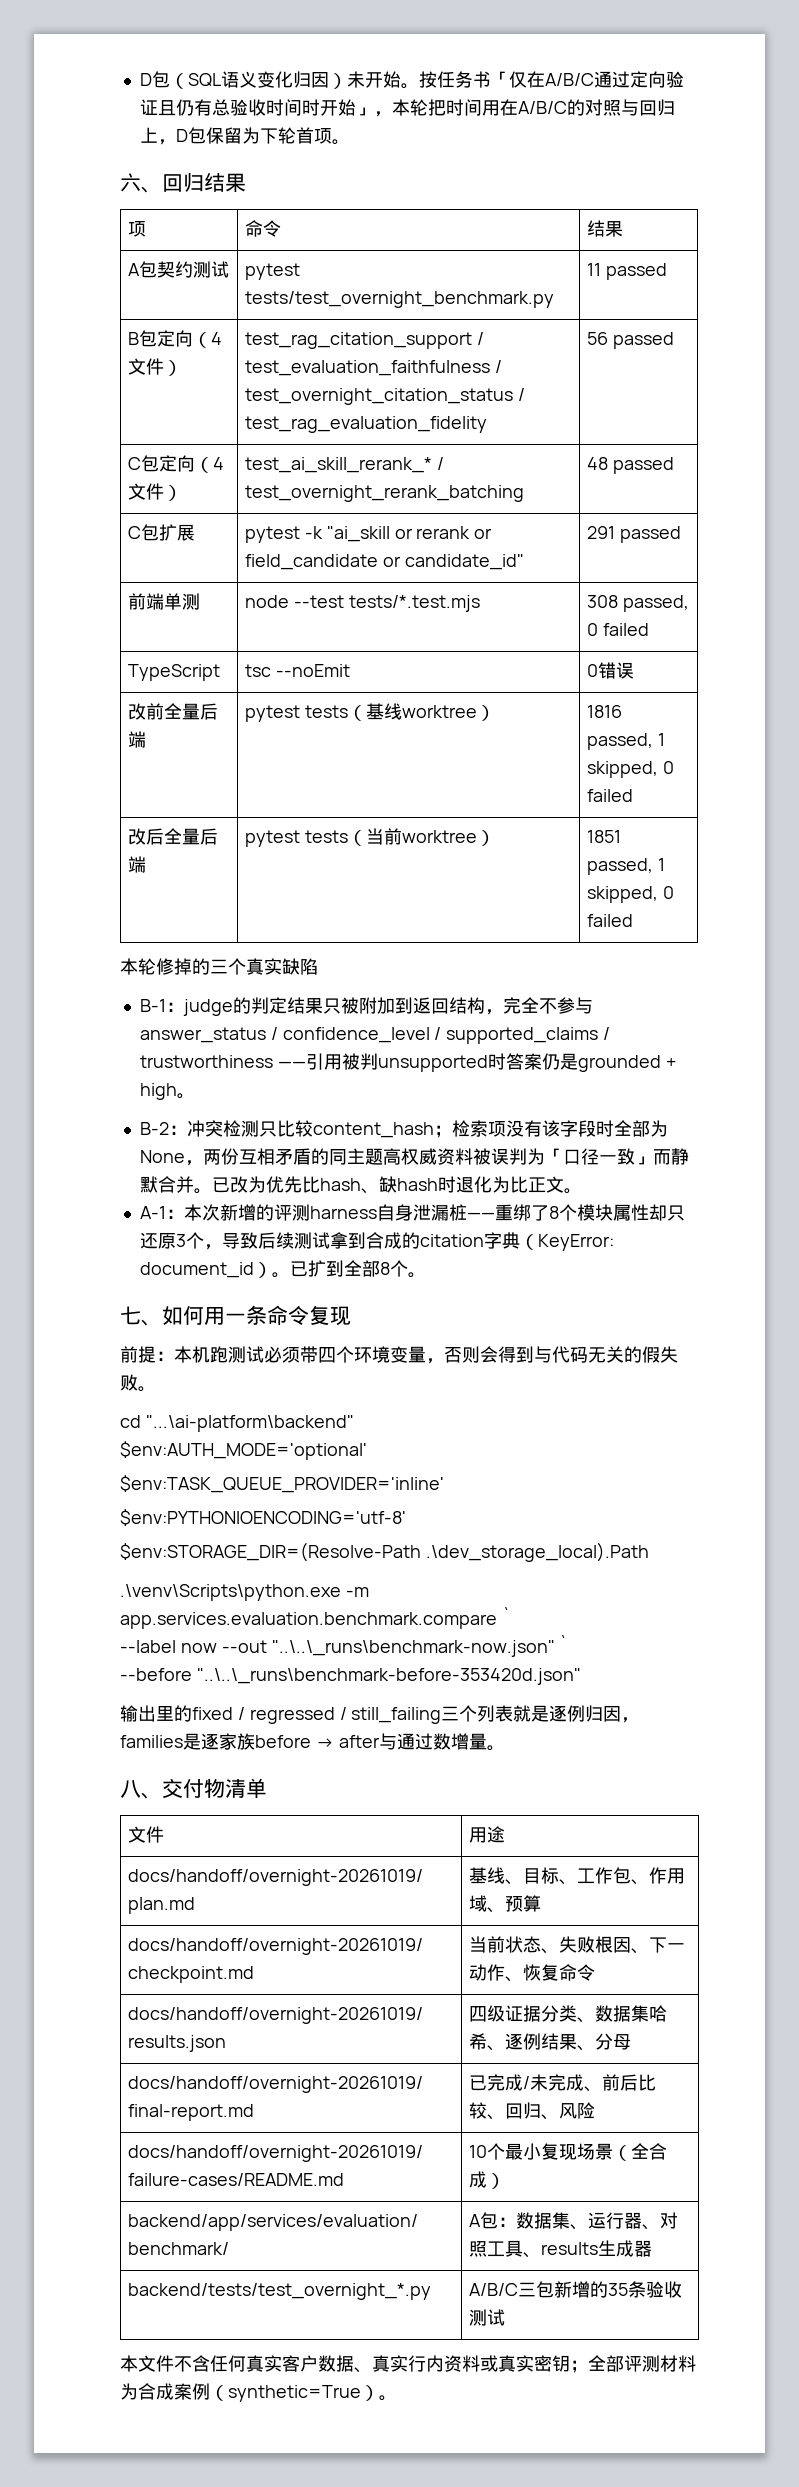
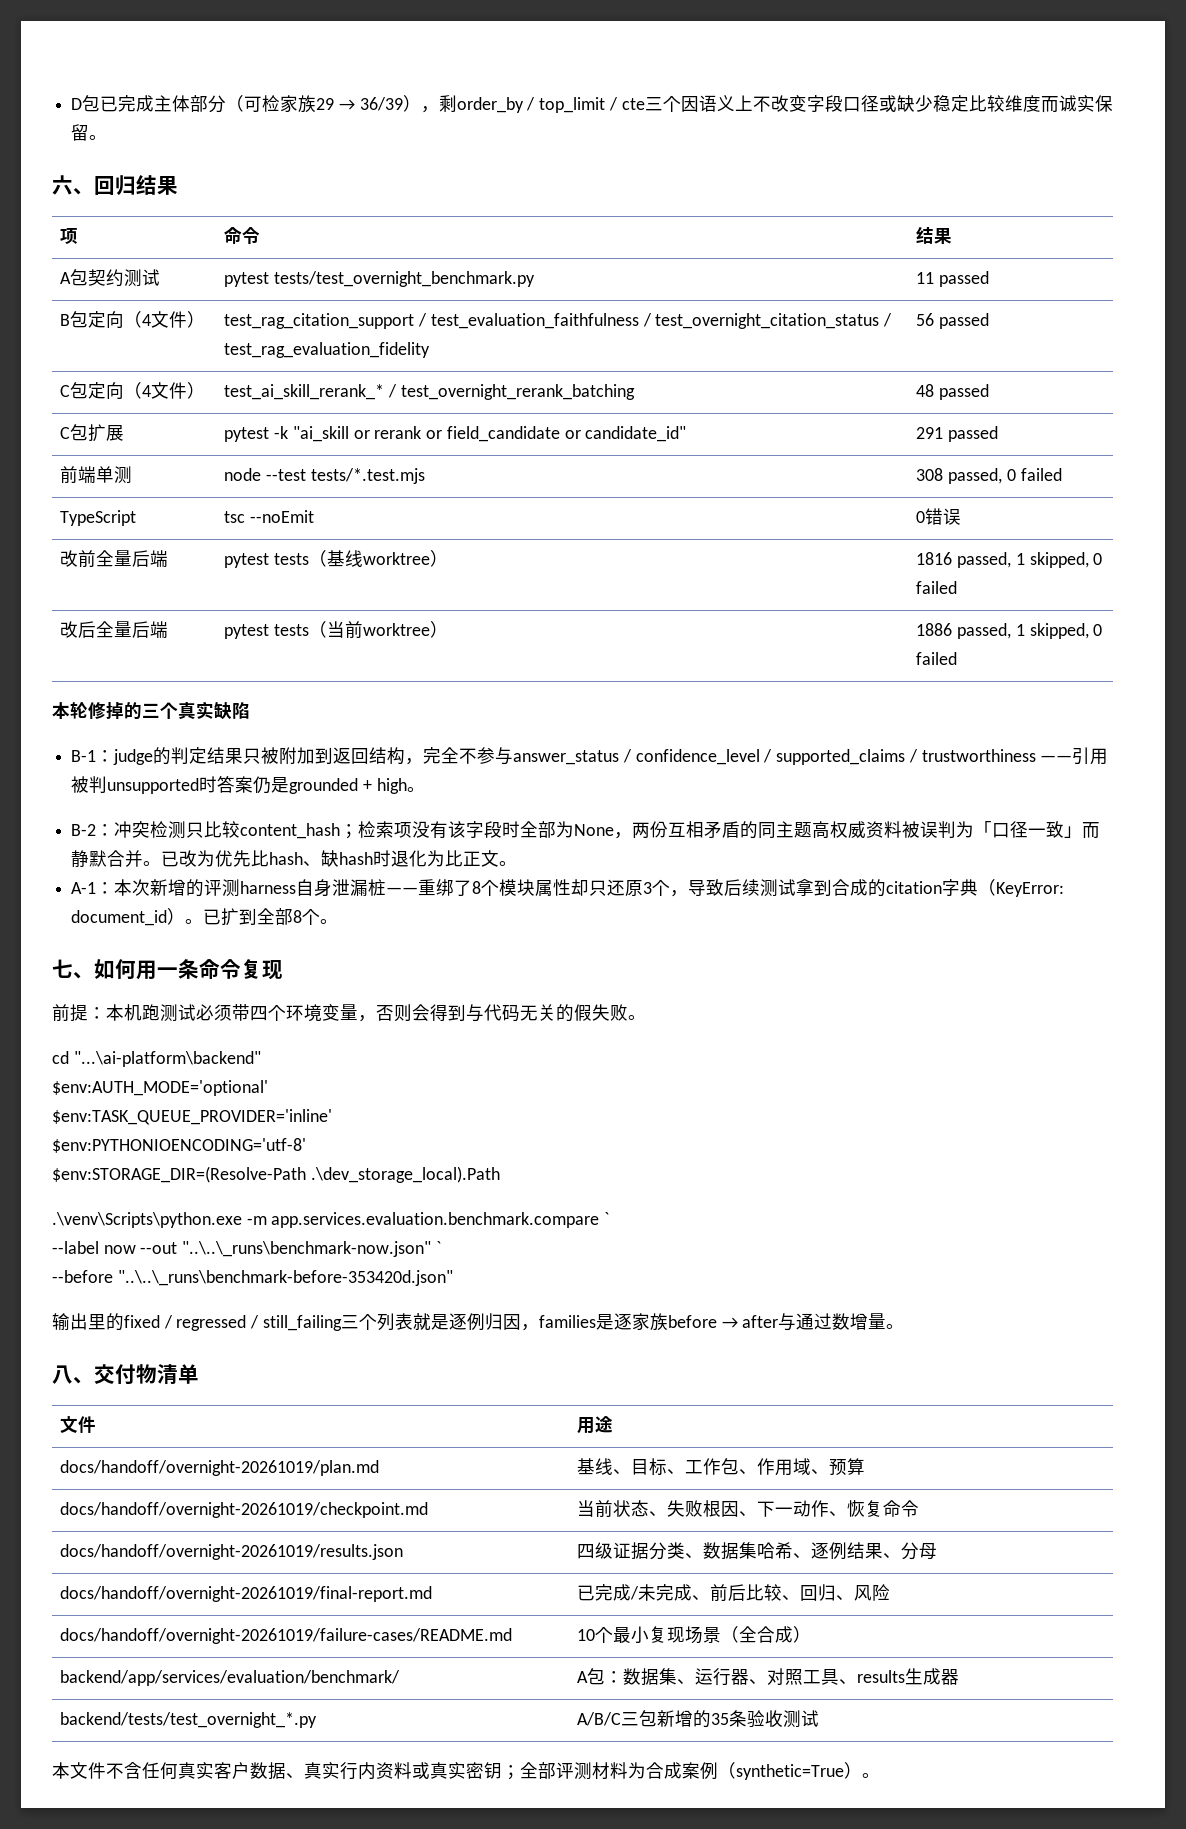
- D包（SQL语义变化归因）未开始。按任务书「仅在A/B/C通过定向验证且仍有总验收时间时开始」，本轮把时间用在A/B/C的对照与回归上，D包保留为下轮首项。
+ D包已完成主体部分（可检家族29 → 36/39），剩order_by / top_limit / cte三个因语义上不改变字段口径或缺少稳定比较维度而诚实保留。
- 改后全量后端 | pytest tests（当前worktree） | 1851 passed, 1 skipped, 0 failed
+ 改后全量后端 | pytest tests（当前worktree） | 1886 passed, 1 skipped, 0 failed

